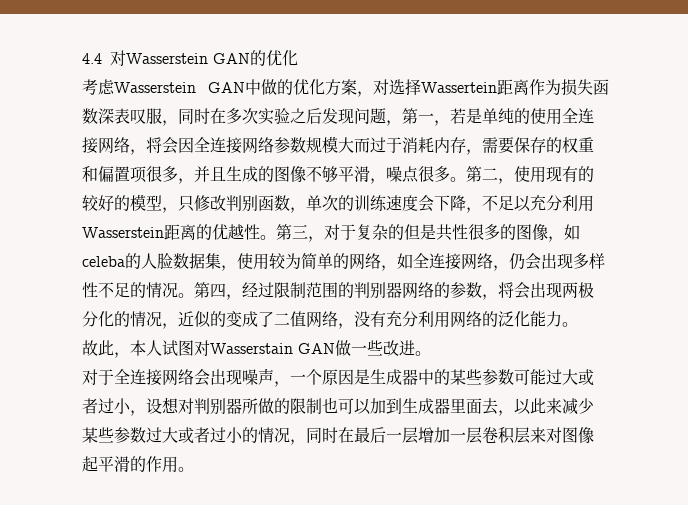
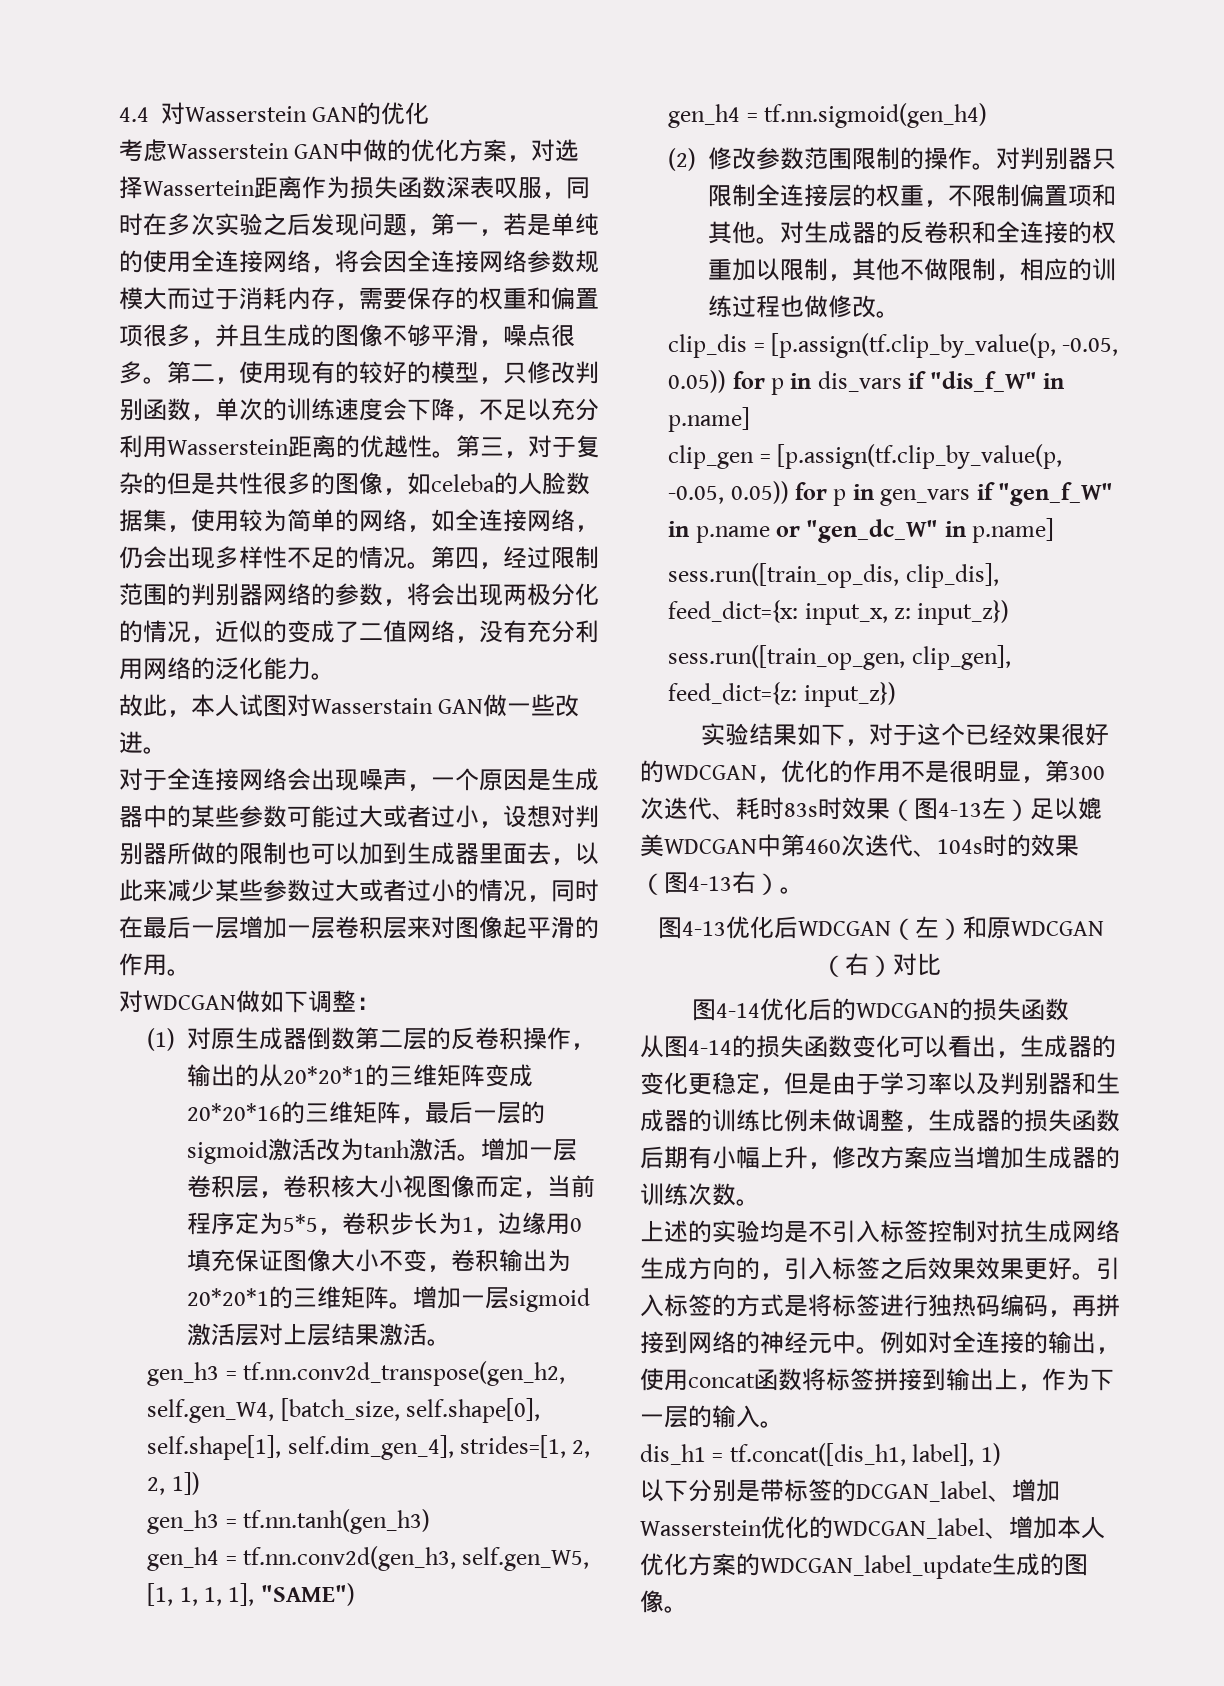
+ 对WDCGAN做如下调整：
+ (1)对原生成器倒数第二层的反卷积操作，输出的从20*20*1的三维矩阵变成20*20*16的三维矩阵，最后一层的sigmoid激活改为tanh激活。增加一层卷积层，卷积核大小视图像而定，当前程序定为5*5，卷积步长为1，边缘用0填充保证图像大小不变，卷积输出为20*20*1的三维矩阵。增加一层sigmoid激活层对上层结果激活。
+ gen_h3 = tf.nn.conv2d_transpose(gen_h2, self.gen_W4, [batch_size, self.shape[0], self.shape[1], self.dim_gen_4], strides=[1, 2, 2, 1])
+ gen_h3 = tf.nn.tanh(gen_h3)
+ gen_h4 = tf.nn.conv2d(gen_h3, self.gen_W5, [1, 1, 1, 1], "SAME")
+ gen_h4 = tf.nn.sigmoid(gen_h4)
+ (2)修改参数范围限制的操作。对判别器只限制全连接层的权重，不限制偏置项和其他。对生成器的反卷积和全连接的权重加以限制，其他不做限制，相应的训练过程也做修改。
+ clip_dis = [p.assign(tf.clip_by_value(p, -0.05, 0.05)) for p in dis_vars if "dis_f_W" in p.name]
+ clip_gen = [p.assign(tf.clip_by_value(p, -0.05, 0.05)) for p in gen_vars if "gen_f_W" in p.name or "gen_dc_W" in p.name]
+ sess.run([train_op_dis, clip_dis], feed_dict={x: input_x, z: input_z})
+ sess.run([train_op_gen, clip_gen], feed_dict={z: input_z})
+ 实验结果如下，对于这个已经效果很好的WDCGAN，优化的作用不是很明显，第300次迭代、耗时83s时效果（图4-13左）足以媲美WDCGAN中第460次迭代、104s时的效果（图4-13右）。
+ 图4-13优化后WDCGAN（左）和原WDCGAN（右）对比
+ 图4-14优化后的WDCGAN的损失函数
+ 从图4-14的损失函数变化可以看出，生成器的变化更稳定，但是由于学习率以及判别器和生成器的训练比例未做调整，生成器的损失函数后期有小幅上升，修改方案应当增加生成器的训练次数。
+ 上述的实验均是不引入标签控制对抗生成网络生成方向的，引入标签之后效果效果更好。引入标签的方式是将标签进行独热码编码，再拼接到网络的神经元中。例如对全连接的输出，使用concat函数将标签拼接到输出上，作为下一层的输入。
+ dis_h1 = tf.concat([dis_h1, label], 1)
+ 以下分别是带标签的DCGAN_label、增加Wasserstein优化的WDCGAN_label、增加本人优化方案的WDCGAN_label_update生成的图像。

